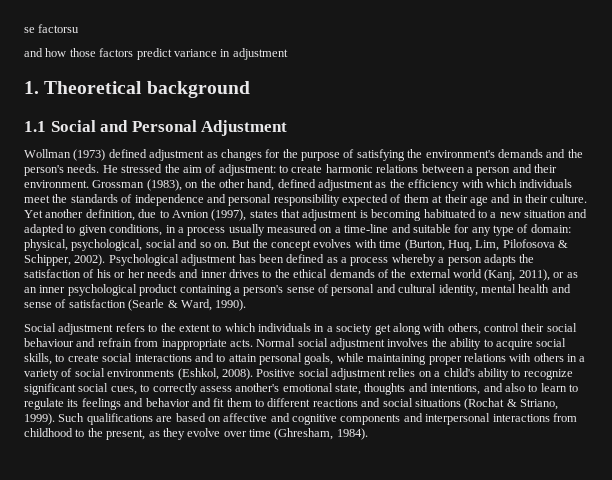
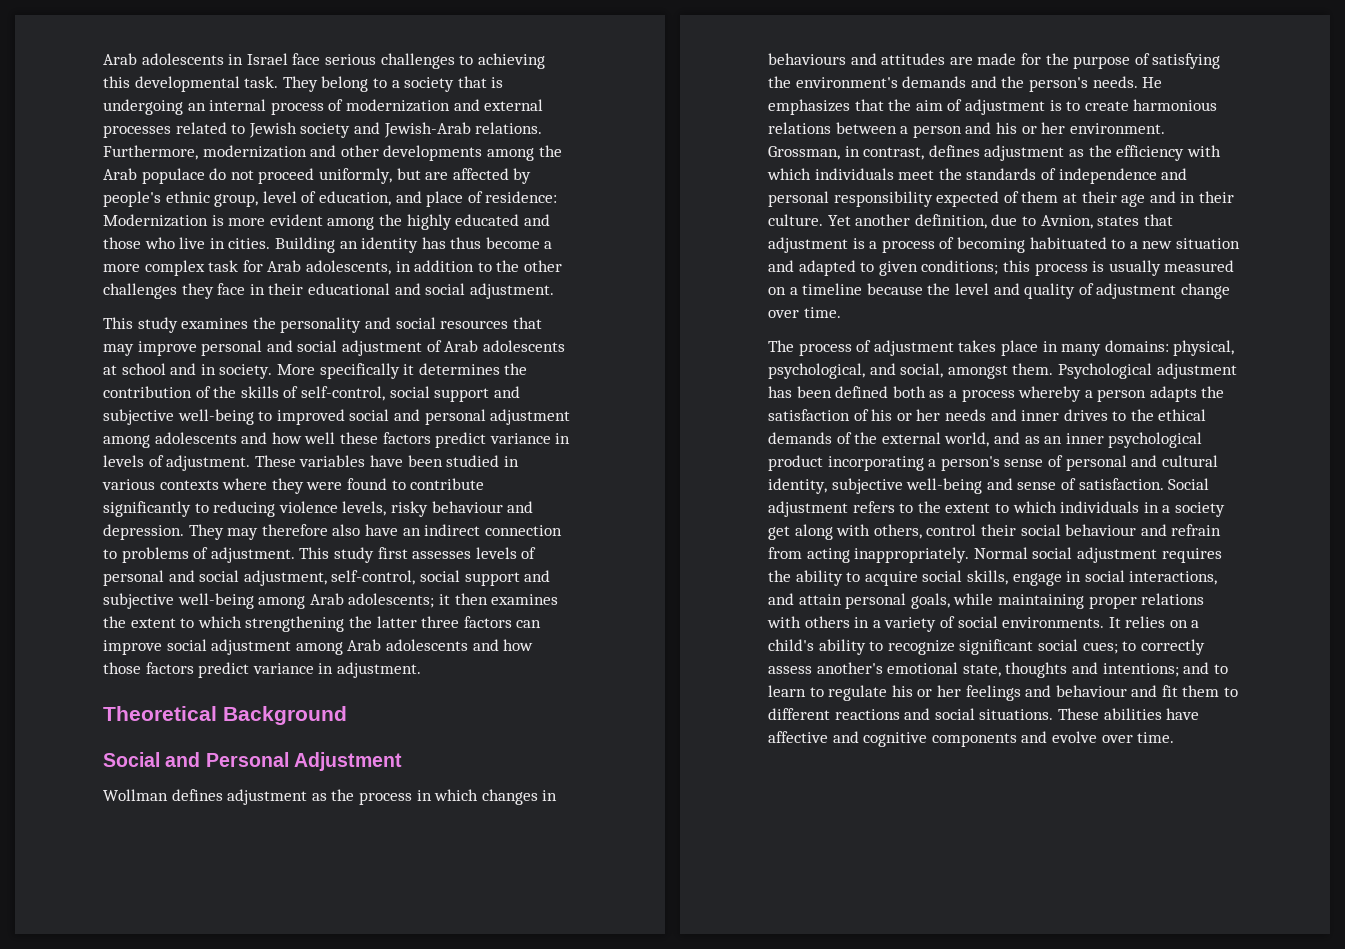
- se factorsu
- and how those factors predict variance in adjustment
- 1. Theoretical background
- 1.1 Social and Personal Adjustment
+ Arab adolescents in Israel face serious challenges to achieving this developmental task. They belong to a society that is undergoing an internal process of modernization and external processes related to Jewish society and Jewish-Arab relations. Furthermore, modernization and other developments among the Arab populace do not proceed uniformly, but are affected by people's ethnic group, level of education, and place of residence: Modernization is more evident among the highly educated and those who live in cities. Building an identity has thus become a more complex task for Arab adolescents, in addition to the other challenges they face in their educational and social adjustment.
+ This study examines the personality and social resources that may improve personal and social adjustment of Arab adolescents at school and in society. More specifically it determines the contribution of the skills of self-control, social support and subjective well-being to improved social and personal adjustment among adolescents and how well these factors predict variance in levels of adjustment. These variables have been studied in various contexts where they were found to contribute significantly to reducing violence levels, risky behaviour and depression. They may therefore also have an indirect connection to problems of adjustment. This study first assesses levels of personal and social adjustment, self-control, social support and subjective well-being among Arab adolescents; it then examines the extent to which strengthening the latter three factors can improve social adjustment among Arab adolescents and how those factors predict variance in adjustment.
+ Theoretical Background
+ Social and Personal Adjustment
- Wollman (1973) defined adjustment as changes for the purpose of satisfying the environment's demands and the person's needs.
+ Wollman defines adjustment as the process in which changes in behaviours and attitudes are made for the purpose of satisfying the environment's demands and the person's needs.
- He stressed the aim of adjustment: to create harmonic relations between a person and their environment. Grossman (1983), on the other hand, defined adjustment as the efficiency with which individuals meet the standards of independence and personal responsibility expected of them at their age and in their culture.
+ He emphasizes that the aim of adjustment is to create harmonious relations between a person and his or her environment. Grossman, in contrast, defines adjustment as the efficiency with which individuals meet the standards of independence and personal responsibility expected of them at their age and in their culture.
- Yet another definition, due to Avnion (1997), states that adjustment is becoming habituated to a new situation and adapted to given conditions, in a process usually measured on a time-line and suitable for any type of domain: physical, psychological, social and so on. But the concept evolves with time (Burton, Huq, Lim, Pilofosova & Schipper, 2002).
+ Yet another definition, due to Avnion, states that adjustment is a process of becoming habituated to a new situation and adapted to given conditions; this process is usually measured on a timeline because the level and quality of adjustment change over time.
+ The process of adjustment takes place in many domains: physical, psychological, and social, amongst them.
- Psychological adjustment has been defined as a process whereby a person adapts the satisfaction of his or her needs and inner drives to the ethical demands of the external world (Kanj, 2011), or as an inner psychological product containing a person's sense of personal and cultural identity, mental health and sense of satisfaction (Searle & Ward, 1990).
- Social adjustment refers to the extent to which individuals in a society get along with others, control their social behaviour and refrain from inappropriate acts.
+ Psychological adjustment has been defined both as a process whereby a person adapts the satisfaction of his or her needs and inner drives to the ethical demands of the external world, and as an inner psychological product incorporating a person's sense of personal and cultural identity, subjective well-being and sense of satisfaction. Social adjustment refers to the extent to which individuals in a society get along with others, control their social behaviour and refrain from acting inappropriately.
- Normal social adjustment involves the ability to acquire social skills, to create social interactions and to attain personal goals, while maintaining proper relations with others in a variety of social environments (Eshkol, 2008). Positive social adjustment relies on a child's ability to recognize significant social cues, to correctly assess another's emotional state, thoughts and intentions, and also to learn to regulate its feelings and behavior and fit them to different reactions and social situations (Rochat & Striano, 1999). Such qualifications are based on affective and cognitive components and interpersonal interactions from childhood to the present, as they evolve over time (Ghresham, 1984).
+ Normal social adjustment requires the ability to acquire social skills, engage in social interactions, and attain personal goals, while maintaining proper relations with others in a variety of social environments. It relies on a child's ability to recognize significant social cues; to correctly assess another's emotional state, thoughts and intentions; and to learn to regulate his or her feelings and behaviour and fit them to different reactions and social situations. These abilities have affective and cognitive components and evolve over time.

